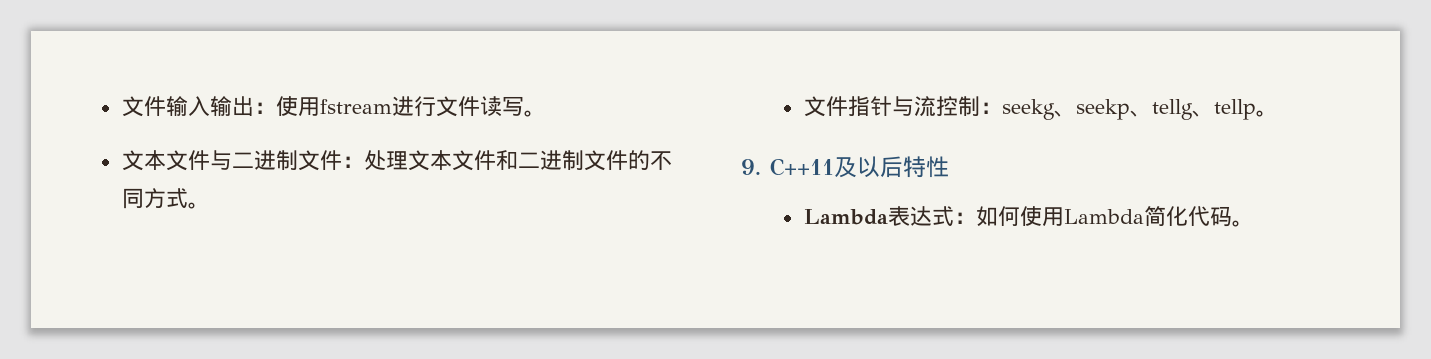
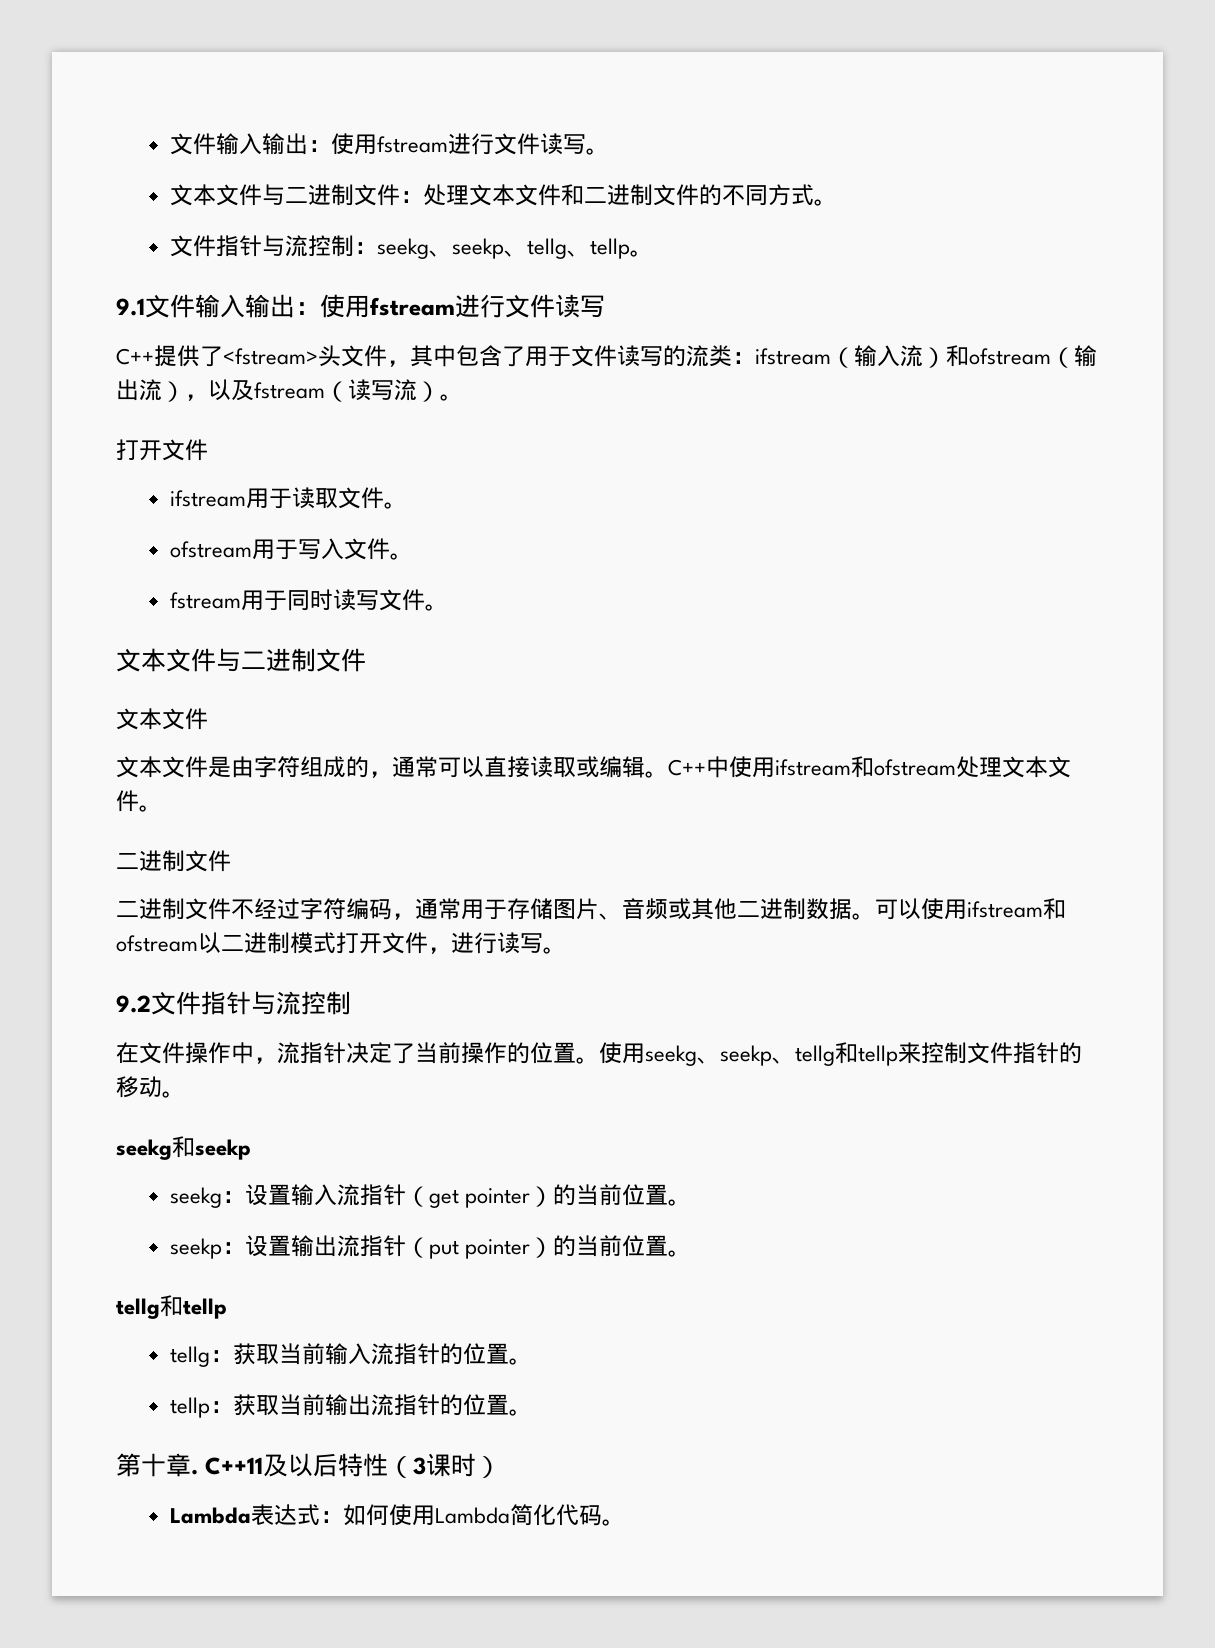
- 9. C++11及以后特性
+ 9.1文件输入输出：使用fstream进行文件读写
+ C++提供了<fstream>头文件，其中包含了用于文件读写的流类：ifstream（输入流）和ofstream（输出流），以及fstream（读写流）。
+ 打开文件
+ ifstream用于读取文件。
+ ofstream用于写入文件。
+ fstream用于同时读写文件。
+ 文本文件与二进制文件
+ 文本文件
+ 文本文件是由字符组成的，通常可以直接读取或编辑。C++中使用ifstream和ofstream处理文本文件。
+ 二进制文件
+ 二进制文件不经过字符编码，通常用于存储图片、音频或其他二进制数据。可以使用ifstream和ofstream以二进制模式打开文件，进行读写。
+ 9.2文件指针与流控制
+ 在文件操作中，流指针决定了当前操作的位置。使用seekg、seekp、tellg和tellp来控制文件指针的移动。
+ seekg和seekp
+ seekg：设置输入流指针（get pointer）的当前位置。
+ seekp：设置输出流指针（put pointer）的当前位置。
+ tellg和tellp
+ tellg：获取当前输入流指针的位置。
+ tellp：获取当前输出流指针的位置。
+ 第十章. C++11及以后特性（3课时）

